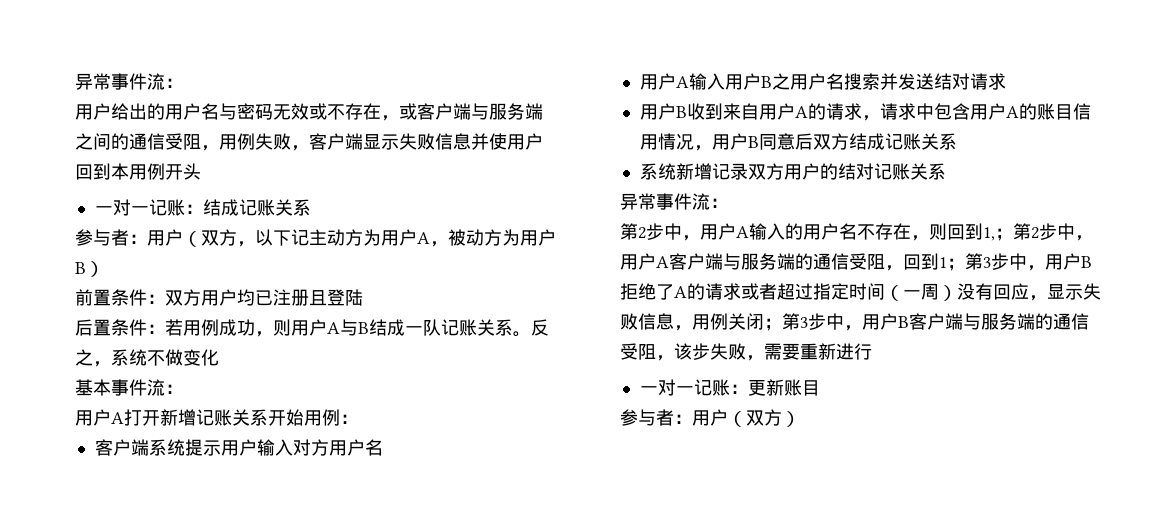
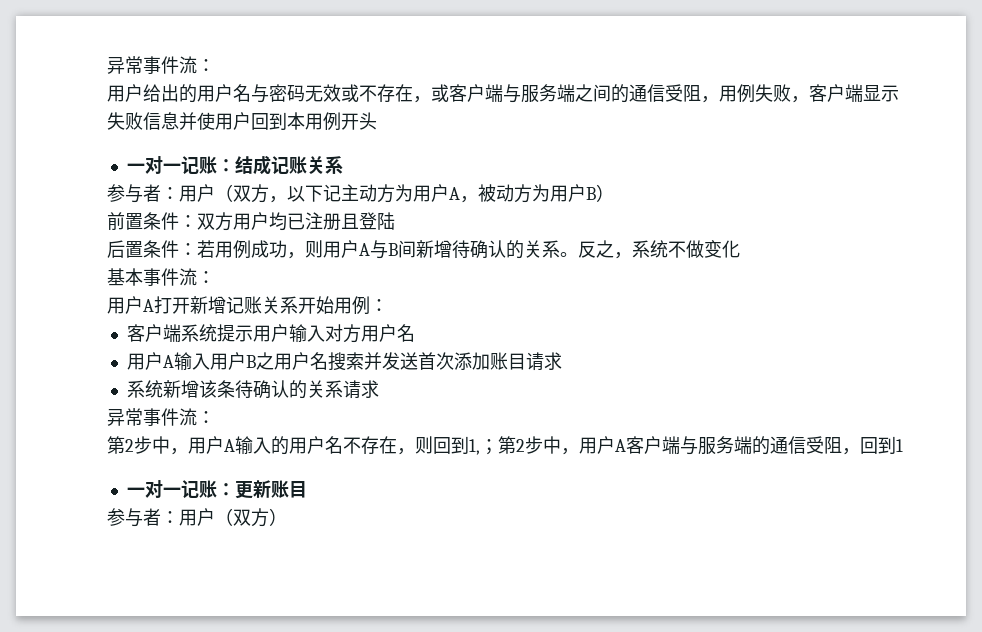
- 后置条件：若用例成功，则用户A与B结成一队记账关系。
+ 后置条件：若用例成功，则用户A与B间新增待确认的关系。
- 用户A输入用户B之用户名搜索并发送结对请求
- 用户B收到来自用户A的请求，请求中包含用户A的账目信用情况，用户B同意后双方结成记账关系
- 系统新增记录双方用户的结对记账关系
+ 用户A输入用户B之用户名搜索并发送首次添加账目请求
+ 系统新增该条待确认的关系请求
- 第2步中，用户A输入的用户名不存在，则回到1,；第2步中，用户A客户端与服务端的通信受阻，回到1；第3步中，用户B拒绝了A的请求或者超过指定时间（一周）没有回应，显示失败信息，用例关闭；第3步中，用户B客户端与服务端的通信受阻，该步失败，需要重新进行
+ 第2步中，用户A输入的用户名不存在，则回到1,；第2步中，用户A客户端与服务端的通信受阻，回到1

